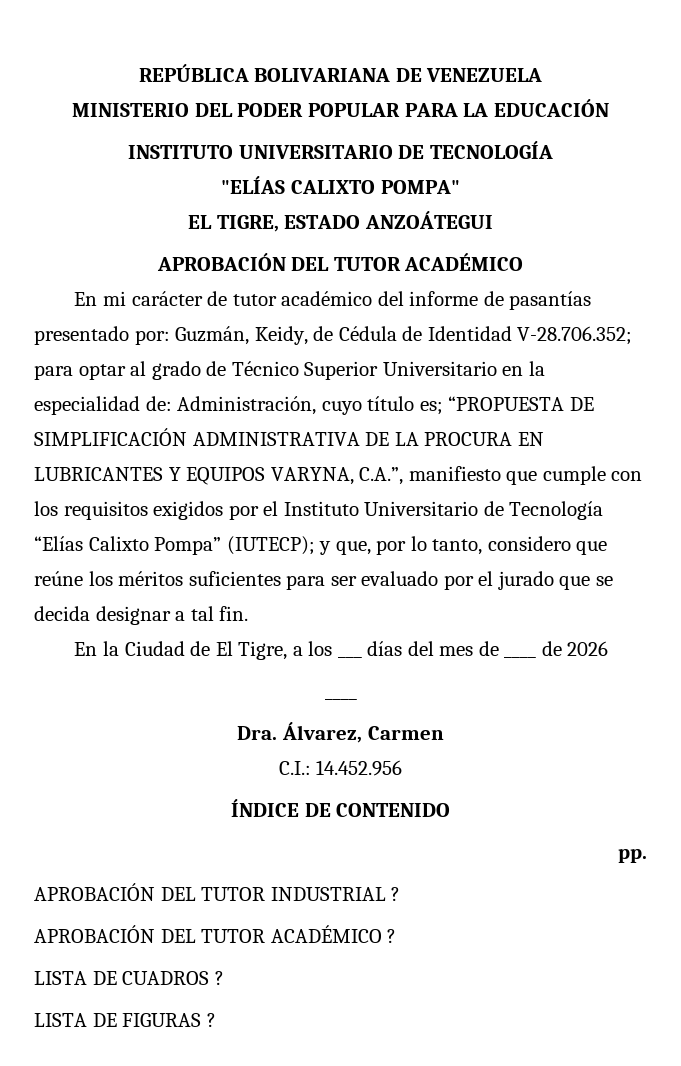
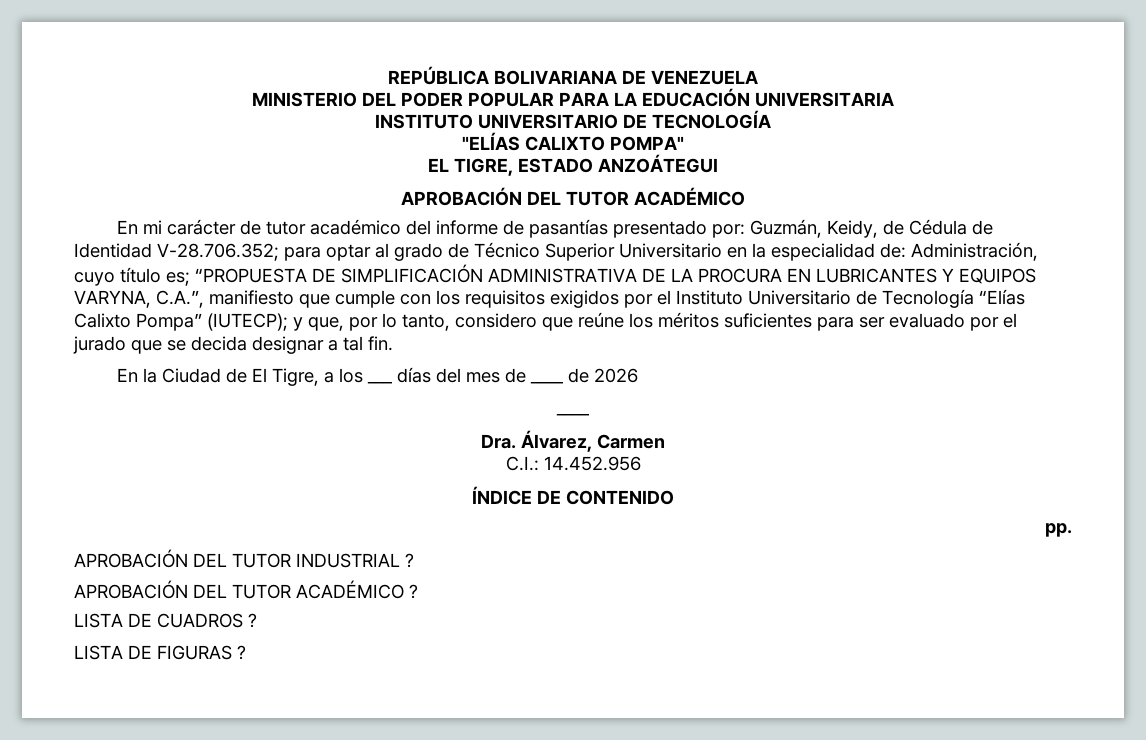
- MINISTERIO DEL PODER POPULAR PARA LA EDUCACIÓN
+ MINISTERIO DEL PODER POPULAR PARA LA EDUCACIÓN UNIVERSITARIA

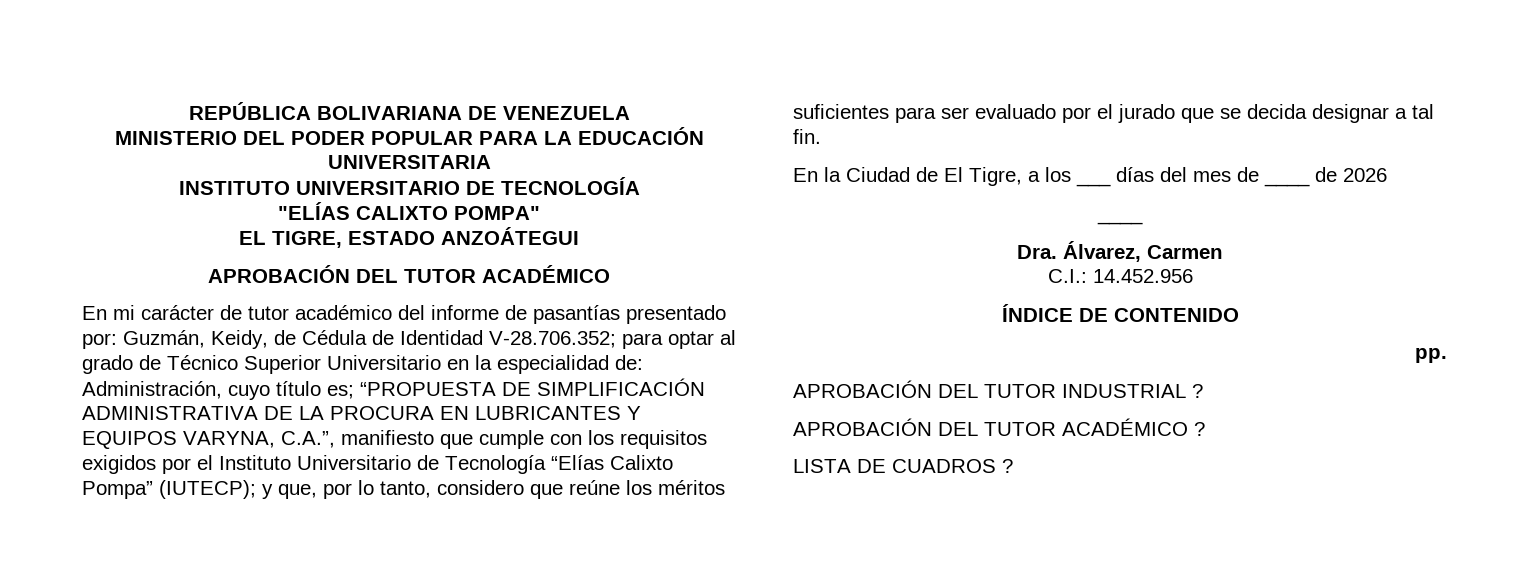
- LISTA DE FIGURAS ?

